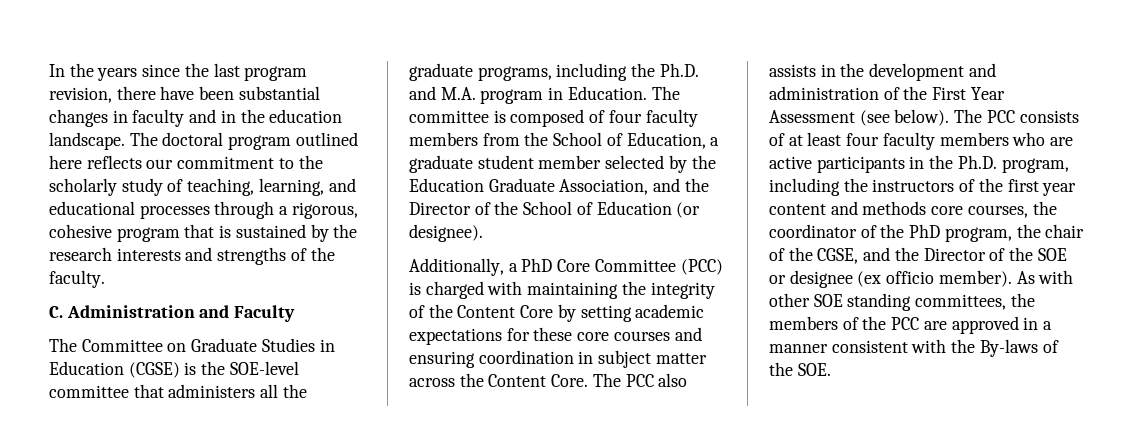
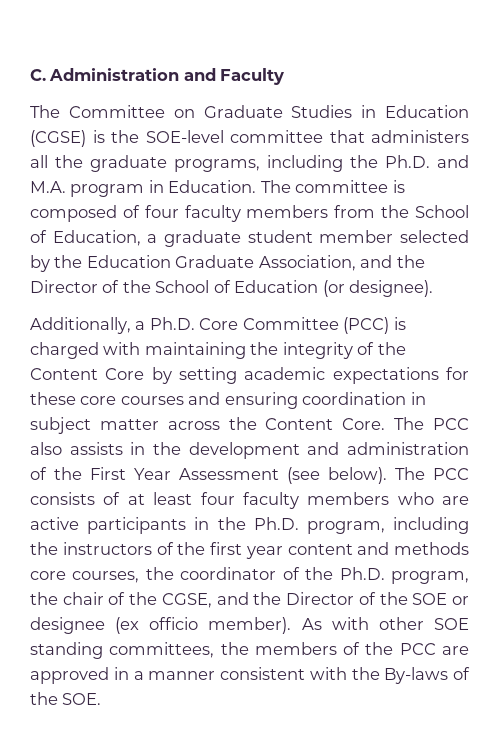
- In the years since the last program revision, there have been substantial changes in faculty and in the education landscape. The doctoral program outlined here reflects our commitment to the scholarly study of teaching, learning, and educational processes through a rigorous, cohesive program that is sustained by the research interests and strengths of the faculty.
- Additionally, a PhD Core Committee (PCC) is charged with maintaining the integrity of the Content Core by setting academic expectations for these core courses and ensuring coordination in subject matter across the Content Core.
+ Additionally, a Ph.D. Core Committee (PCC) is charged with maintaining the integrity of the Content Core by setting academic expectations for these core courses and ensuring coordination in subject matter across the Content Core.
- The PCC consists of at least four faculty members who are active participants in the Ph.D. program, including the instructors of the first year content and methods core courses, the coordinator of the PhD program, the chair of the CGSE, and the Director of the SOE or designee (ex officio member).
+ The PCC consists of at least four faculty members who are active participants in the Ph.D. program, including the instructors of the first year content and methods core courses, the coordinator of the Ph.D. program, the chair of the CGSE, and the Director of the SOE or designee (ex officio member).

